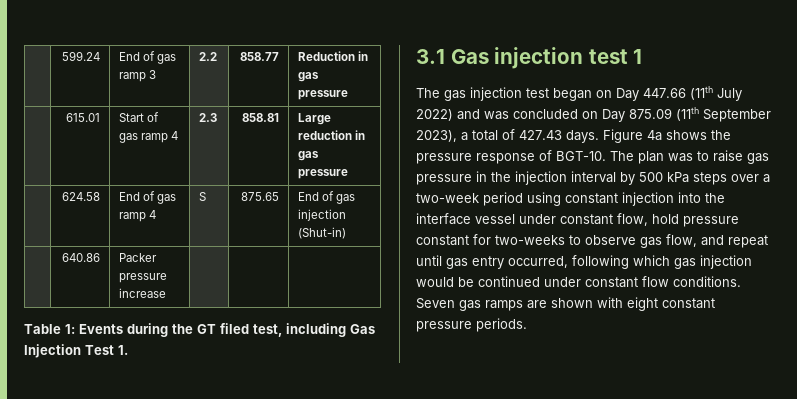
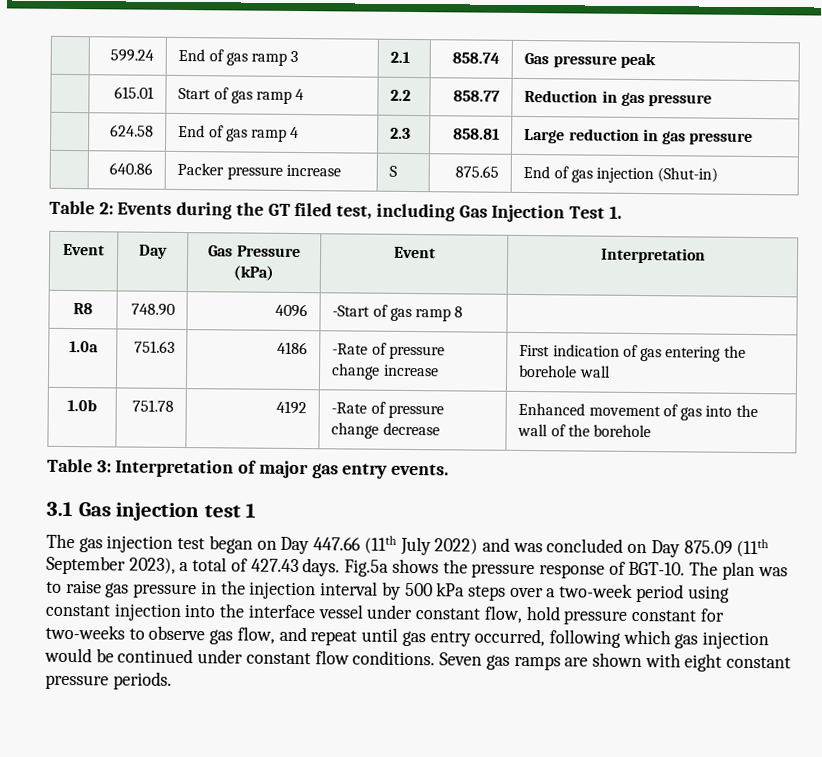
- | 599.24 | End of gas ramp 3 | 2.2 | 858.77 | Reduction in gas pressure
+ | 599.24 | End of gas ramp 3 | 2.1 | 858.74 | Gas pressure peak
+ | 615.01 | Start of gas ramp 4 | 2.2 | 858.77 | Reduction in gas pressure
- | 615.01 | Start of gas ramp 4 | 2.3 | 858.81 | Large reduction in gas pressure
+ | 624.58 | End of gas ramp 4 | 2.3 | 858.81 | Large reduction in gas pressure
- | 624.58 | End of gas ramp 4 | S | 875.65 | End of gas injection (Shut-in)
+ | 640.86 | Packer pressure increase | S | 875.65 | End of gas injection (Shut-in)
- | 640.86 | Packer pressure increase | | |
- Table 1: Events during the GT filed test, including Gas Injection Test 1.
+ Table 2: Events during the GT filed test, including Gas Injection Test 1.
+ Event | Day | Gas Pressure (kPa) | Event | Interpretation
+ R8 | 748.90 | 4096 | -Start of gas ramp 8 |
+ 1.0a | 751.63 | 4186 | -Rate of pressure change increase | First indication of gas entering the borehole wall
+ 1.0b | 751.78 | 4192 | -Rate of pressure change decrease | Enhanced movement of gas into the wall of the borehole
+ Table 3: Interpretation of major gas entry events.
- Figure 4a shows the pressure response of BGT-10.
+ Fig.5a shows the pressure response of BGT-10.

